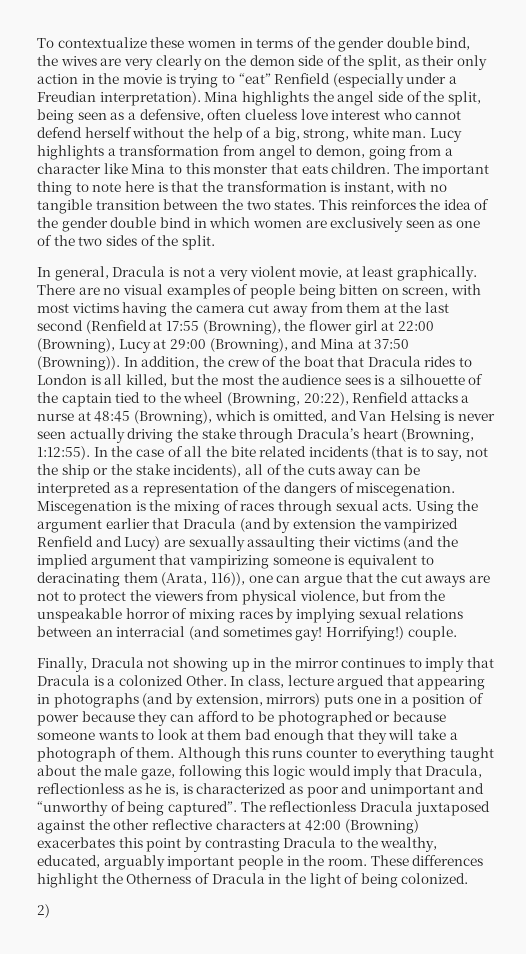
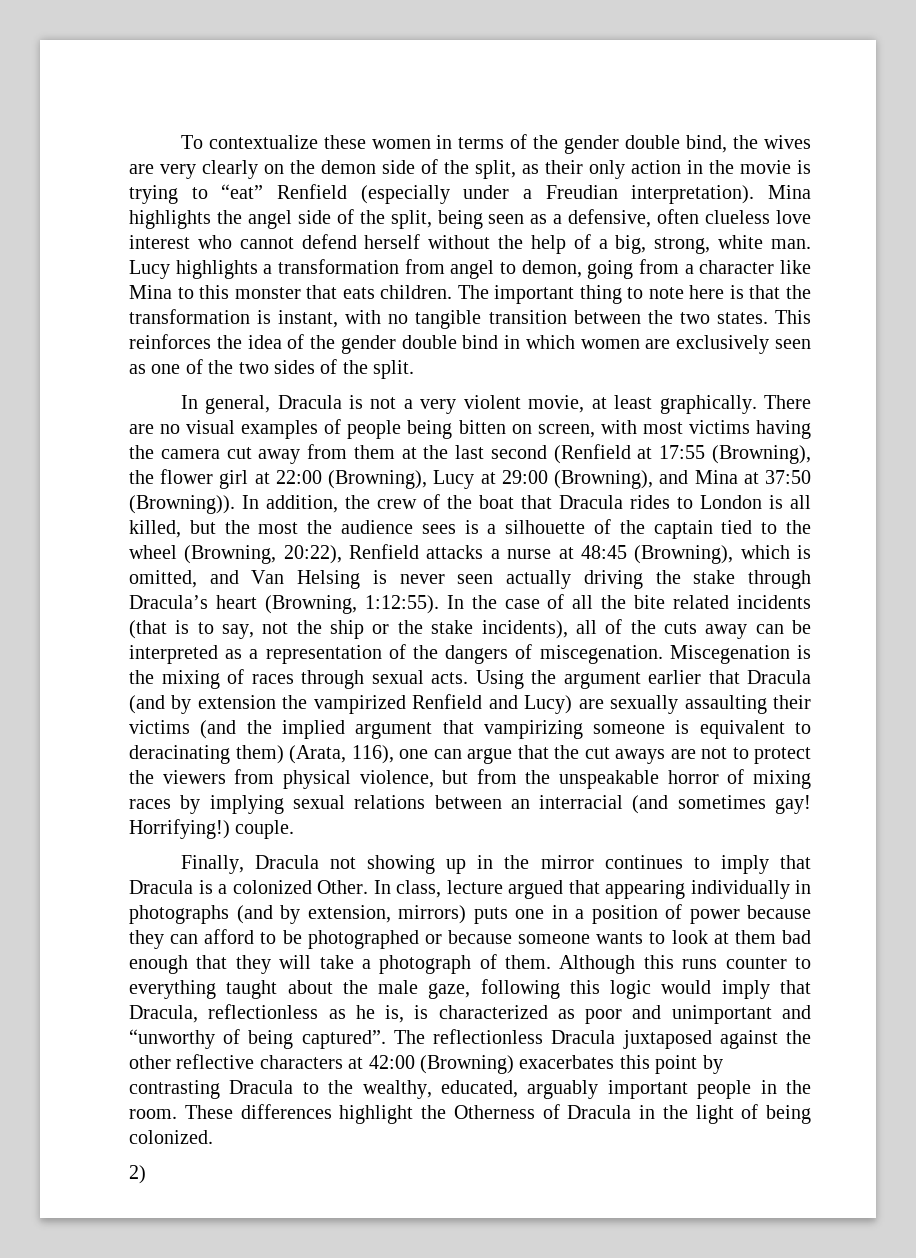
- Using the argument earlier that Dracula (and by extension the vampirized Renfield and Lucy) are sexually assaulting their victims (and the implied argument that vampirizing someone is equivalent to deracinating them (Arata, 116)), one can argue that the cut aways are not to protect the viewers from physical violence, but from the unspeakable horror of mixing races by implying sexual relations between an interracial (and sometimes gay!
+ Using the argument earlier that Dracula (and by extension the vampirized Renfield and Lucy) are sexually assaulting their victims (and the implied argument that vampirizing someone is equivalent to deracinating them) (Arata, 116), one can argue that the cut aways are not to protect the viewers from physical violence, but from the unspeakable horror of mixing races by implying sexual relations between an interracial (and sometimes gay!
- In class, lecture argued that appearing in photographs (and by extension, mirrors) puts one in a position of power because they can afford to be photographed or because someone wants to look at them bad enough that they will take a photograph of them.
+ In class, lecture argued that appearing individually in photographs (and by extension, mirrors) puts one in a position of power because they can afford to be photographed or because someone wants to look at them bad enough that they will take a photograph of them.

